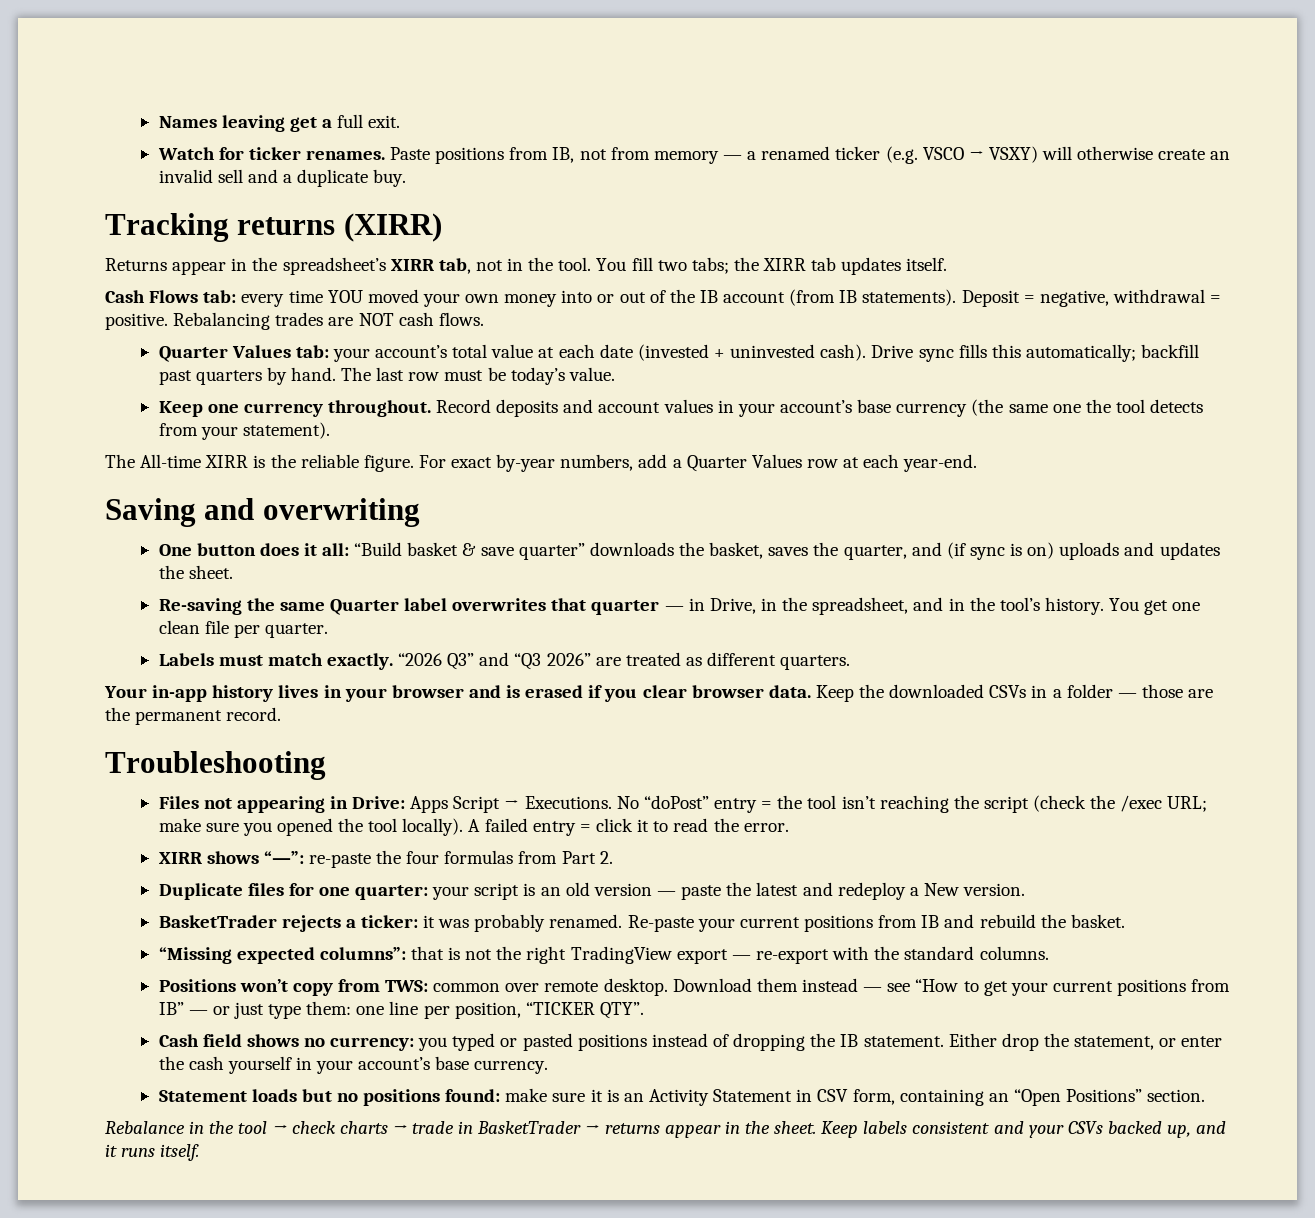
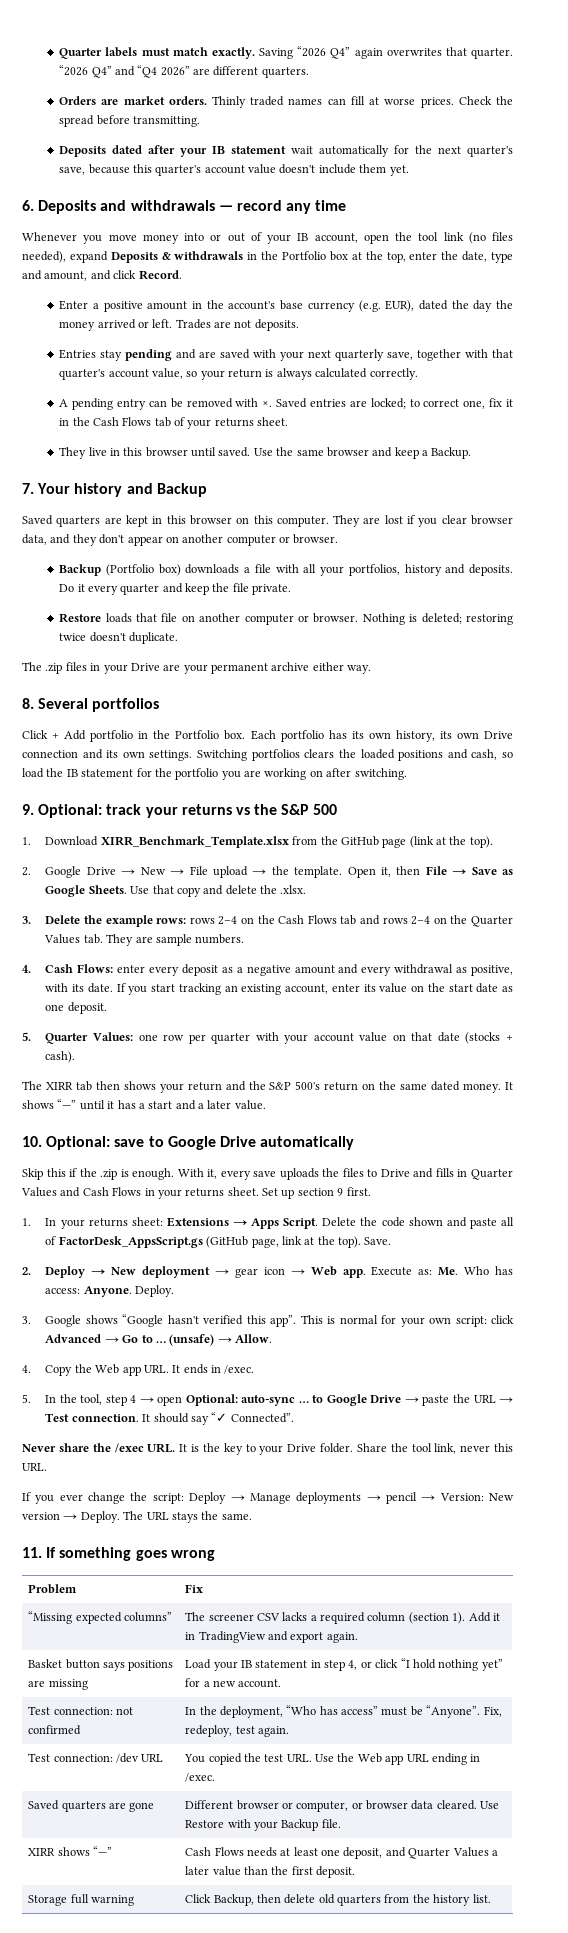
- Names leaving get a full exit.
- Watch for ticker renames. Paste positions from IB, not from memory — a renamed ticker (e.g. VSCO → VSXY) will otherwise create an invalid sell and a duplicate buy.
- Tracking returns (XIRR)
- Returns appear in the spreadsheet’s XIRR tab, not in the tool. You fill two tabs; the XIRR tab updates itself.
- Cash Flows tab: every time YOU moved your own money into or out of the IB account (from IB statements). Deposit = negative, withdrawal = positive. Rebalancing trades are NOT cash flows.
- Quarter Values tab: your account’s total value at each date (invested + uninvested cash). Drive sync fills this automatically; backfill past quarters by hand. The last row must be today’s value.
- Keep one currency throughout. Record deposits and account values in your account’s base currency (the same one the tool detects from your statement).
- The All-time XIRR is the reliable figure. For exact by-year numbers, add a Quarter Values row at each year-end.
- Saving and overwriting
- One button does it all: “Build basket & save quarter” downloads the basket, saves the quarter, and (if sync is on) uploads and updates the sheet.
- Re-saving the same Quarter label overwrites that quarter — in Drive, in the spreadsheet, and in the tool’s history. You get one clean file per quarter.
- Labels must match exactly. “2026 Q3” and “Q3 2026” are treated as different quarters.
- Your in-app history lives in your browser and is erased if you clear browser data. Keep the downloaded CSVs in a folder — those are the permanent record.
- Troubleshooting
- Files not appearing in Drive: Apps Script → Executions. No “doPost” entry = the tool isn’t reaching the script (check the /exec URL; make sure you opened the tool locally). A failed entry = click it to read the error.
- XIRR shows “—”: re-paste the four formulas from Part 2.
- Duplicate files for one quarter: your script is an old version — paste the latest and redeploy a New version.
- BasketTrader rejects a ticker: it was probably renamed. Re-paste your current positions from IB and rebuild the basket.
- “Missing expected columns”: that is not the right TradingView export — re-export with the standard columns.
- Positions won’t copy from TWS: common over remote desktop. Download them instead — see “How to get your current positions from IB” — or just type them: one line per position, “TICKER QTY”.
- Cash field shows no currency: you typed or pasted positions instead of dropping the IB statement. Either drop the statement, or enter the cash yourself in your account’s base currency.
- Statement loads but no positions found: make sure it is an Activity Statement in CSV form, containing an “Open Positions” section.
- Rebalance in the tool → check charts → trade in BasketTrader → returns appear in the sheet. Keep labels consistent and your CSVs backed up, and it runs itself.
+ Quarter labels must match exactly. Saving “2026 Q4” again overwrites that quarter. “2026 Q4” and “Q4 2026” are different quarters.
+ Orders are market orders. Thinly traded names can fill at worse prices. Check the spread before transmitting.
+ Deposits dated after your IB statement wait automatically for the next quarter's save, because this quarter's account value doesn't include them yet.
+ 6. Deposits and withdrawals — record any time
+ Whenever you move money into or out of your IB account, open the tool link (no files needed), expand Deposits & withdrawals in the Portfolio box at the top, enter the date, type and amount, and click Record.
+ Enter a positive amount in the account's base currency (e.g. EUR), dated the day the money arrived or left. Trades are not deposits.
+ Entries stay pending and are saved with your next quarterly save, together with that quarter's account value, so your return is always calculated correctly.
+ A pending entry can be removed with ×. Saved entries are locked; to correct one, fix it in the Cash Flows tab of your returns sheet.
+ They live in this browser until saved. Use the same browser and keep a Backup.
+ 7. Your history and Backup
+ Saved quarters are kept in this browser on this computer. They are lost if you clear browser data, and they don't appear on another computer or browser.
+ Backup (Portfolio box) downloads a file with all your portfolios, history and deposits. Do it every quarter and keep the file private.
+ Restore loads that file on another computer or browser. Nothing is deleted; restoring twice doesn't duplicate.
+ The .zip files in your Drive are your permanent archive either way.
+ 8. Several portfolios
+ Click + Add portfolio in the Portfolio box. Each portfolio has its own history, its own Drive connection and its own settings. Switching portfolios clears the loaded positions and cash, so load the IB statement for the portfolio you are working on after switching.
+ 9. Optional: track your returns vs the S&P 500
+ 1. Download XIRR_Benchmark_Template.xlsx from the GitHub page (link at the top).
+ 2. Google Drive → New → File upload → the template. Open it, then File → Save as Google Sheets. Use that copy and delete the .xlsx.
+ 3. Delete the example rows: rows 2–4 on the Cash Flows tab and rows 2–4 on the Quarter Values tab. They are sample numbers.
+ 4. Cash Flows: enter every deposit as a negative amount and every withdrawal as positive, with its date. If you start tracking an existing account, enter its value on the start date as one deposit.
+ 5. Quarter Values: one row per quarter with your account value on that date (stocks + cash).
+ The XIRR tab then shows your return and the S&P 500's return on the same dated money. It shows “—” until it has a start and a later value.
+ 10. Optional: save to Google Drive automatically
+ Skip this if the .zip is enough. With it, every save uploads the files to Drive and fills in Quarter Values and Cash Flows in your returns sheet. Set up section 9 first.
+ 1. In your returns sheet: Extensions → Apps Script. Delete the code shown and paste all of FactorDesk_AppsScript.gs (GitHub page, link at the top). Save.
+ 2. Deploy → New deployment → gear icon → Web app. Execute as: Me. Who has access: Anyone. Deploy.
+ 3. Google shows “Google hasn't verified this app”. This is normal for your own script: click Advanced → Go to … (unsafe) → Allow.
+ 4. Copy the Web app URL. It ends in /exec.
+ 5. In the tool, step 4 → open Optional: auto-sync … to Google Drive → paste the URL → Test connection. It should say “✓ Connected”.
+ Never share the /exec URL. It is the key to your Drive folder. Share the tool link, never this URL.
+ If you ever change the script: Deploy → Manage deployments → pencil → Version: New version → Deploy. The URL stays the same.
+ 11. If something goes wrong
+ Problem | Fix
+ “Missing expected columns” | The screener CSV lacks a required column (section 1). Add it in TradingView and export again.
+ Basket button says positions are missing | Load your IB statement in step 4, or click “I hold nothing yet” for a new account.
+ Test connection: not confirmed | In the deployment, “Who has access” must be “Anyone”. Fix, redeploy, test again.
+ Test connection: /dev URL | You copied the test URL. Use the Web app URL ending in /exec.
+ Saved quarters are gone | Different browser or computer, or browser data cleared. Use Restore with your Backup file.
+ XIRR shows “—” | Cash Flows needs at least one deposit, and Quarter Values a later value than the first deposit.
+ Storage full warning | Click Backup, then delete old quarters from the history list.

